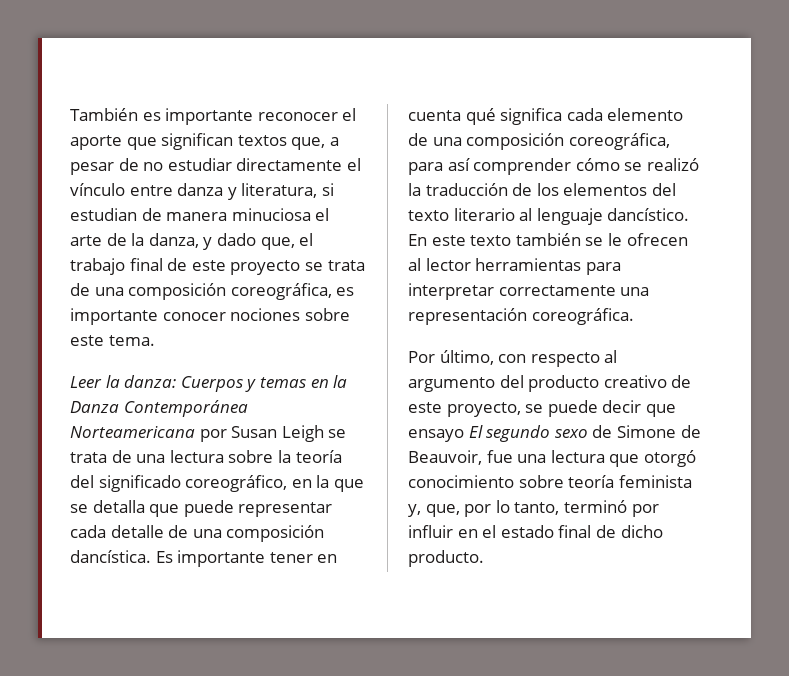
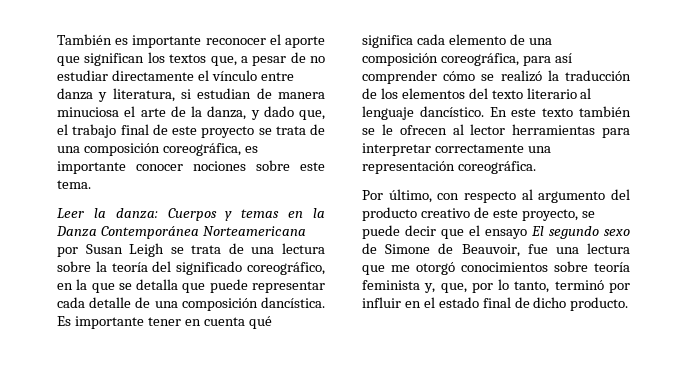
- También es importante reconocer el aporte que significan textos que, a pesar de no estudiar directamente el vínculo entre danza y literatura, si estudian de manera minuciosa el arte de la danza, y dado que, el trabajo final de este proyecto se trata de una composición coreográfica, es importante conocer nociones sobre este tema.
+ También es importante reconocer el aporte que significan los textos que, a pesar de no estudiar directamente el vínculo entre danza y literatura, si estudian de manera minuciosa el arte de la danza, y dado que, el trabajo final de este proyecto se trata de una composición coreográfica, es importante conocer nociones sobre este tema.
- Por último, con respecto al argumento del producto creativo de este proyecto, se puede decir que ensayo El segundo sexo de Simone de Beauvoir, fue una lectura que otorgó conocimiento sobre teoría feminista y, que, por lo tanto, terminó por influir en el estado final de dicho producto.
+ Por último, con respecto al argumento del producto creativo de este proyecto, se puede decir que el ensayo El segundo sexo de Simone de Beauvoir, fue una lectura que me otorgó conocimientos sobre teoría feminista y, que, por lo tanto, terminó por influir en el estado final de dicho producto.

